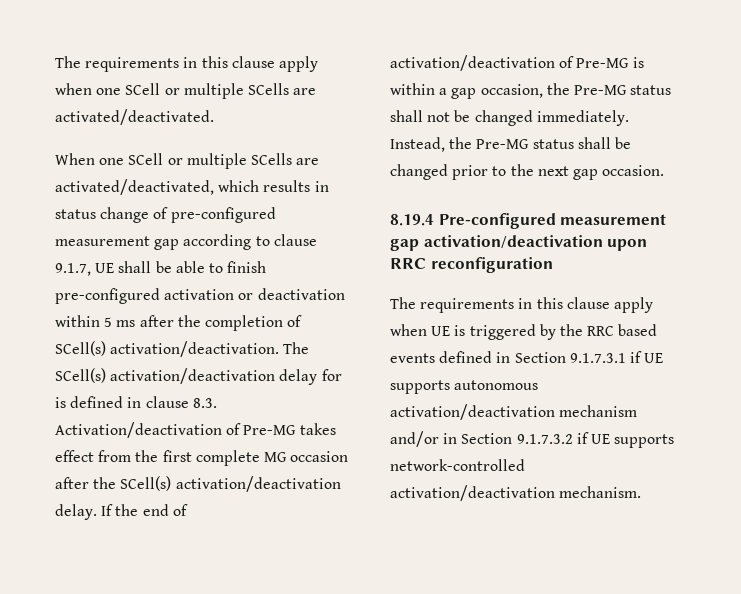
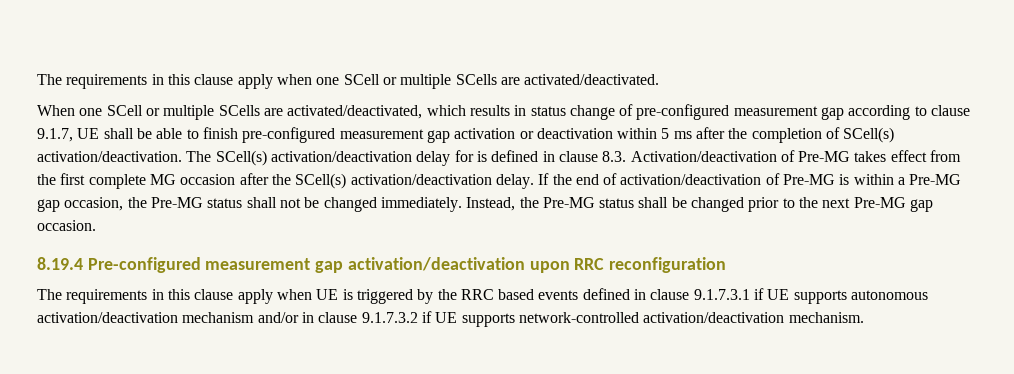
- When one SCell or multiple SCells are activated/deactivated, which results in status change of pre-configured measurement gap according to clause 9.1.7, UE shall be able to finish pre-configured activation or deactivation within 5 ms after the completion of SCell(s) activation/deactivation.
+ When one SCell or multiple SCells are activated/deactivated, which results in status change of pre-configured measurement gap according to clause 9.1.7, UE shall be able to finish pre-configured measurement gap activation or deactivation within 5 ms after the completion of SCell(s) activation/deactivation.
- If the end of activation/deactivation of Pre-MG is within a gap occasion, the Pre-MG status shall not be changed immediately.
+ If the end of activation/deactivation of Pre-MG is within a Pre-MG gap occasion, the Pre-MG status shall not be changed immediately.
- Instead, the Pre-MG status shall be changed prior to the next gap occasion.
+ Instead, the Pre-MG status shall be changed prior to the next Pre-MG gap occasion.
- The requirements in this clause apply when UE is triggered by the RRC based events defined in Section 9.1.7.3.1 if UE supports autonomous activation/deactivation mechanism and/or in Section 9.1.7.3.2 if UE supports network-controlled activation/deactivation mechanism.
+ The requirements in this clause apply when UE is triggered by the RRC based events defined in clause 9.1.7.3.1 if UE supports autonomous activation/deactivation mechanism and/or in clause 9.1.7.3.2 if UE supports network-controlled activation/deactivation mechanism.

